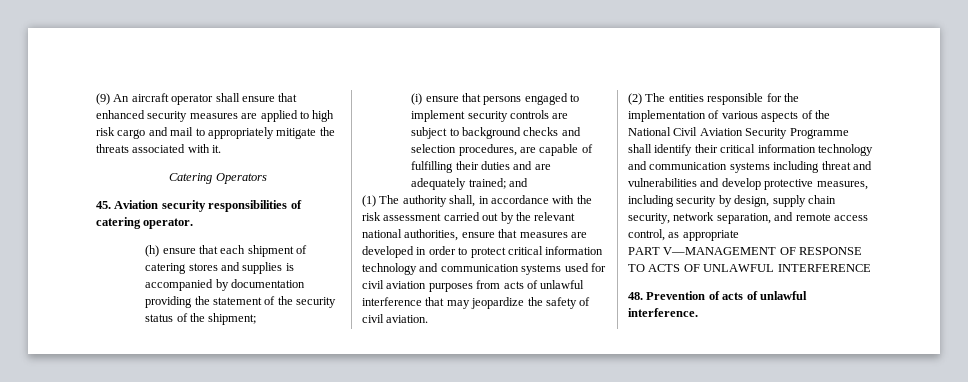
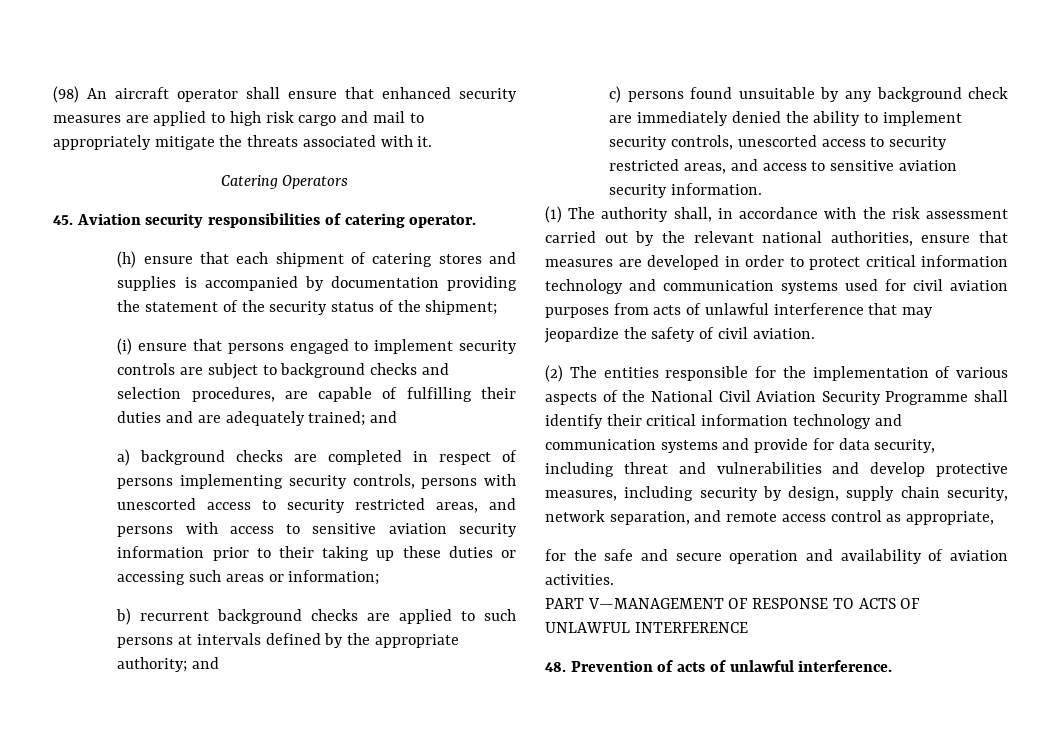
- (9) An aircraft operator shall ensure that enhanced security measures are applied to high risk cargo and mail to appropriately mitigate the threats associated with it.
+ (98) An aircraft operator shall ensure that enhanced security measures are applied to high risk cargo and mail to appropriately mitigate the threats associated with it.
+ a) background checks are completed in respect of persons implementing security controls, persons with unescorted access to security restricted areas, and persons with access to sensitive aviation security information prior to their taking up these duties or accessing such areas or information;
+ b) recurrent background checks are applied to such persons at intervals defined by the appropriate authority; and
+ c) persons found unsuitable by any background check are immediately denied the ability to implement security controls, unescorted access to security restricted areas, and access to sensitive aviation security information.
- (2) The entities responsible for the implementation of various aspects of the National Civil Aviation Security Programme shall identify their critical information technology and communication systems including threat and vulnerabilities and develop protective measures, including security by design, supply chain security, network separation, and remote access control, as appropriate
+ (2) The entities responsible for the implementation of various aspects of the National Civil Aviation Security Programme shall identify their critical information technology and communication systems and provide for data security, including threat and vulnerabilities and develop protective measures, including security by design, supply chain security, network separation, and remote access control as appropriate,
+ for the safe and secure operation and availability of aviation activities.

